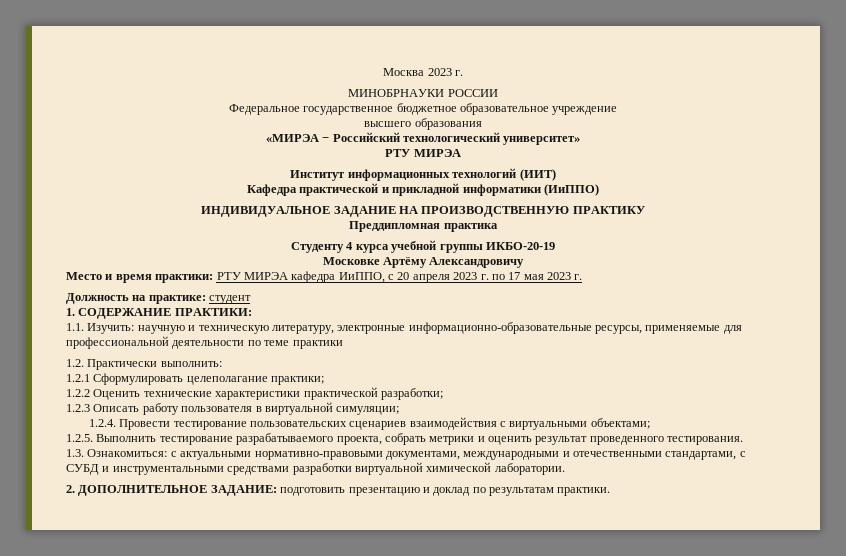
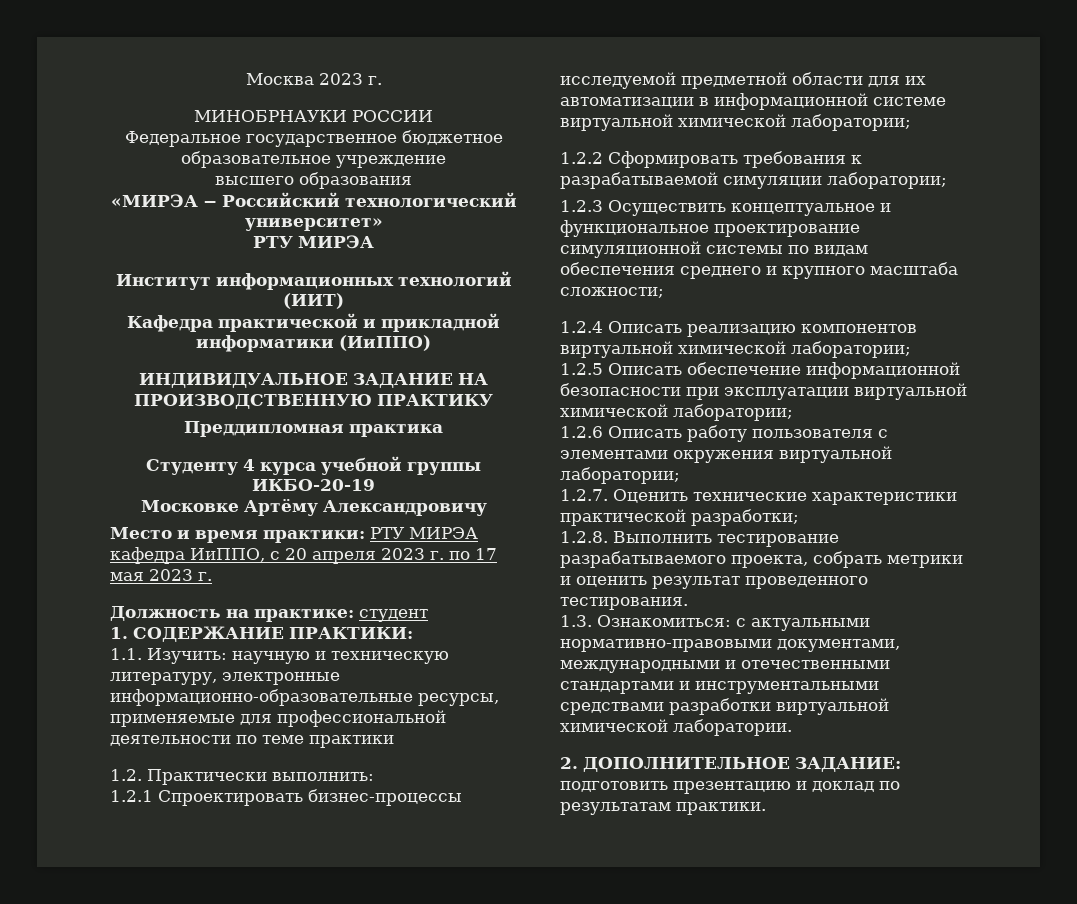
- 1.2.1 Сформулировать целеполагание практики;
- 1.2.2 Оценить технические характеристики практической разработки;
+ 1.2.1 Спроектировать бизнес-процессы исследуемой предметной области для их автоматизации в информационной системе виртуальной химической лаборатории;
+ 1.2.2 Сформировать требования к разрабатываемой симуляции лаборатории;
+ 1.2.3 Осуществить концептуальное и функциональное проектирование симуляционной системы по видам обеспечения среднего и крупного масштаба сложности;
+ 1.2.4 Описать реализацию компонентов виртуальной химической лаборатории;
+ 1.2.5 Описать обеспечение информационной безопасности при эксплуатации виртуальной химической лаборатории;
+ 1.2.6 Описать работу пользователя с элементами окружения виртуальной лаборатории;
+ 1.2.7. Оценить технические характеристики практической разработки;
- 1.2.3 Описать работу пользователя в виртуальной симуляции;
- 1.2.4. Провести тестирование пользовательских сценариев взаимодействия с виртуальными объектами;
- 1.2.5. Выполнить тестирование разрабатываемого проекта, собрать метрики и оценить результат проведенного тестирования.
+ 1.2.8. Выполнить тестирование разрабатываемого проекта, собрать метрики и оценить результат проведенного тестирования.
- 1.3. Ознакомиться: с актуальными нормативно-правовыми документами, международными и отечественными стандартами, с СУБД и инструментальными средствами разработки виртуальной химической лаборатории.
+ 1.3. Ознакомиться: с актуальными нормативно-правовыми документами, международными и отечественными стандартами и инструментальными средствами разработки виртуальной химической лаборатории.

